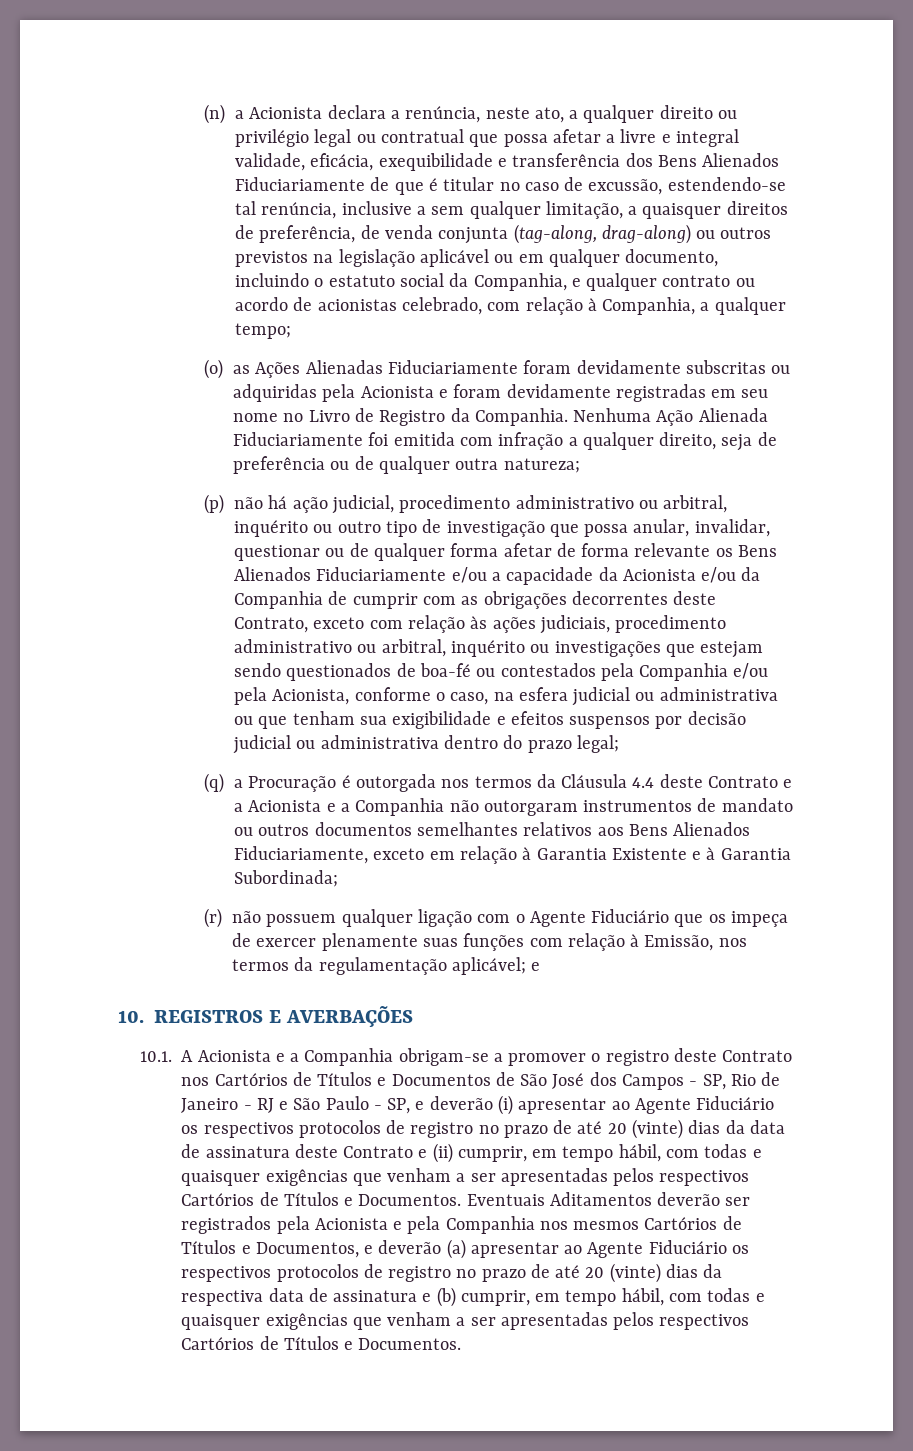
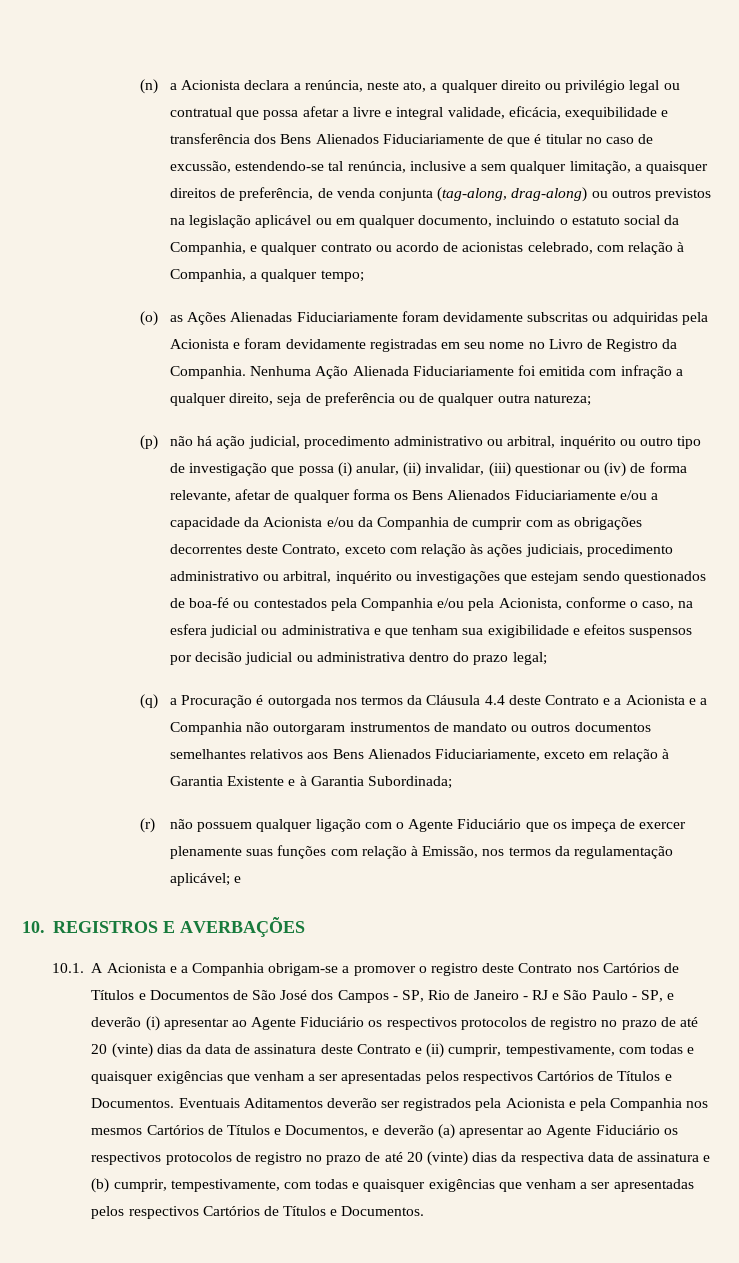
- (p) não há ação judicial, procedimento administrativo ou arbitral, inquérito ou outro tipo de investigação que possa anular, invalidar, questionar ou de qualquer forma afetar de forma relevante os Bens Alienados Fiduciariamente e/ou a capacidade da Acionista e/ou da Companhia de cumprir com as obrigações decorrentes deste Contrato, exceto com relação às ações judiciais, procedimento administrativo ou arbitral, inquérito ou investigações que estejam sendo questionados de boa-fé ou contestados pela Companhia e/ou pela Acionista, conforme o caso, na esfera judicial ou administrativa ou que tenham sua exigibilidade e efeitos suspensos por decisão judicial ou administrativa dentro do prazo legal;
+ (p) não há ação judicial, procedimento administrativo ou arbitral, inquérito ou outro tipo de investigação que possa (i) anular, (ii) invalidar, (iii) questionar ou (iv) de forma relevante, afetar de qualquer forma os Bens Alienados Fiduciariamente e/ou a capacidade da Acionista e/ou da Companhia de cumprir com as obrigações decorrentes deste Contrato, exceto com relação às ações judiciais, procedimento administrativo ou arbitral, inquérito ou investigações que estejam sendo questionados de boa-fé ou contestados pela Companhia e/ou pela Acionista, conforme o caso, na esfera judicial ou administrativa e que tenham sua exigibilidade e efeitos suspensos por decisão judicial ou administrativa dentro do prazo legal;
- 10.1. A Acionista e a Companhia obrigam-se a promover o registro deste Contrato nos Cartórios de Títulos e Documentos de São José dos Campos - SP, Rio de Janeiro - RJ e São Paulo - SP, e deverão (i) apresentar ao Agente Fiduciário os respectivos protocolos de registro no prazo de até 20 (vinte) dias da data de assinatura deste Contrato e (ii) cumprir, em tempo hábil, com todas e quaisquer exigências que venham a ser apresentadas pelos respectivos Cartórios de Títulos e Documentos.
+ 10.1. A Acionista e a Companhia obrigam-se a promover o registro deste Contrato nos Cartórios de Títulos e Documentos de São José dos Campos - SP, Rio de Janeiro - RJ e São Paulo - SP, e deverão (i) apresentar ao Agente Fiduciário os respectivos protocolos de registro no prazo de até 20 (vinte) dias da data de assinatura deste Contrato e (ii) cumprir, tempestivamente, com todas e quaisquer exigências que venham a ser apresentadas pelos respectivos Cartórios de Títulos e Documentos.
- Eventuais Aditamentos deverão ser registrados pela Acionista e pela Companhia nos mesmos Cartórios de Títulos e Documentos, e deverão (a) apresentar ao Agente Fiduciário os respectivos protocolos de registro no prazo de até 20 (vinte) dias da respectiva data de assinatura e (b) cumprir, em tempo hábil, com todas e quaisquer exigências que venham a ser apresentadas pelos respectivos Cartórios de Títulos e Documentos.
+ Eventuais Aditamentos deverão ser registrados pela Acionista e pela Companhia nos mesmos Cartórios de Títulos e Documentos, e deverão (a) apresentar ao Agente Fiduciário os respectivos protocolos de registro no prazo de até 20 (vinte) dias da respectiva data de assinatura e (b) cumprir, tempestivamente, com todas e quaisquer exigências que venham a ser apresentadas pelos respectivos Cartórios de Títulos e Documentos.

